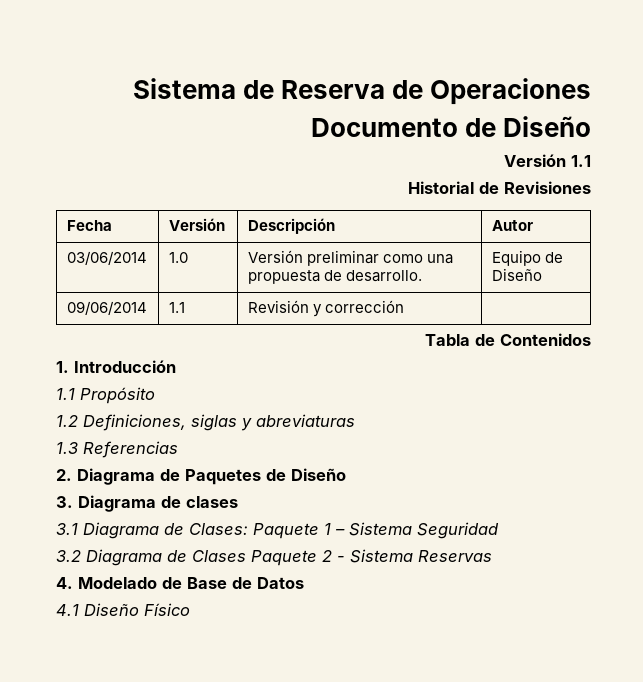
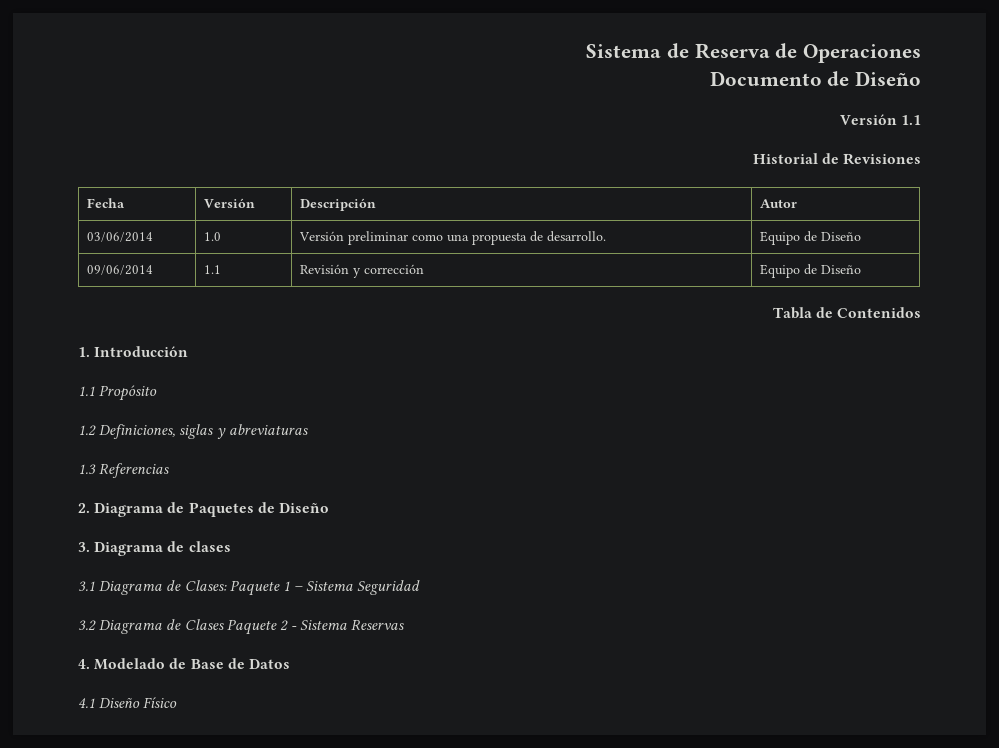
- 09/06/2014 | 1.1 | Revisión y corrección |
+ 09/06/2014 | 1.1 | Revisión y corrección | Equipo de Diseño

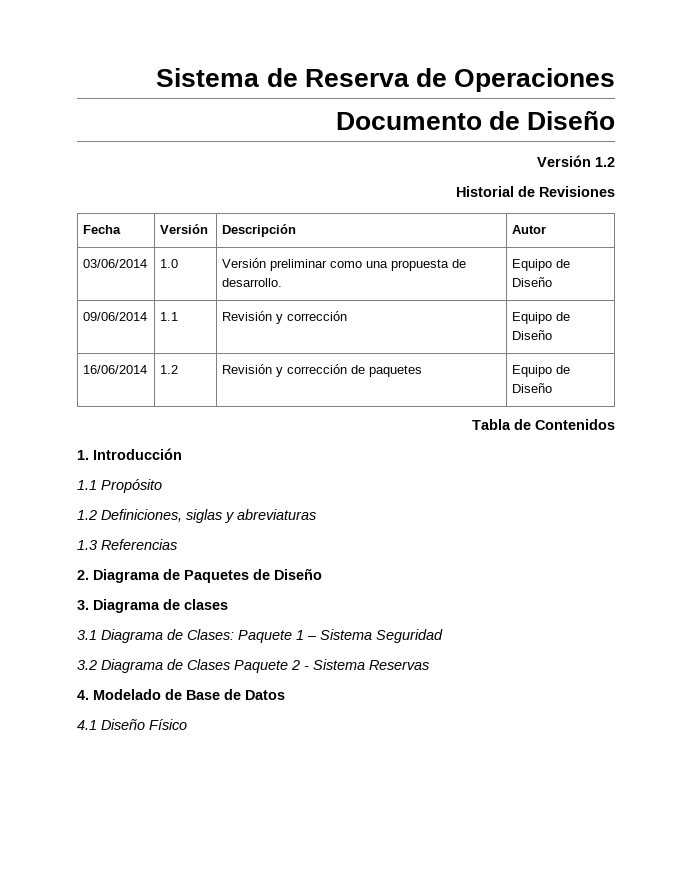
- Versión 1.1
+ Versión 1.2
+ 16/06/2014 | 1.2 | Revisión y corrección de paquetes | Equipo de Diseño

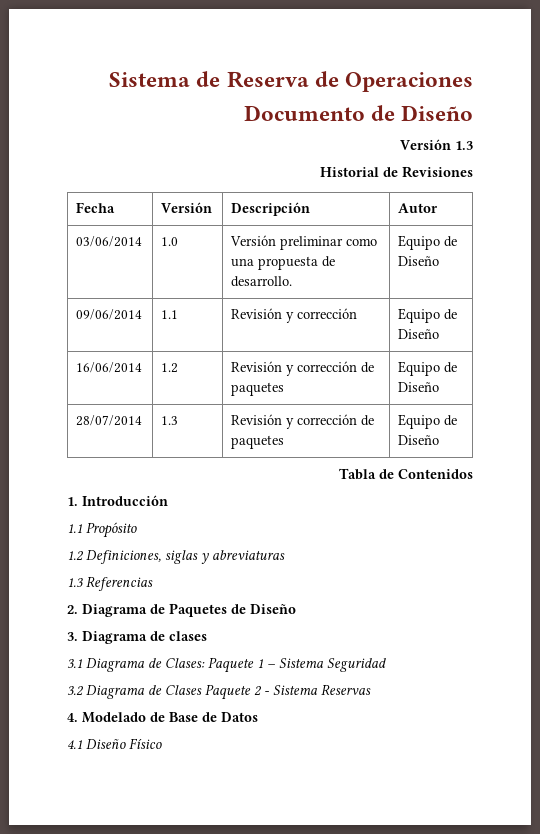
- Versión 1.2
+ Versión 1.3
+ 28/07/2014 | 1.3 | Revisión y corrección de paquetes | Equipo de Diseño

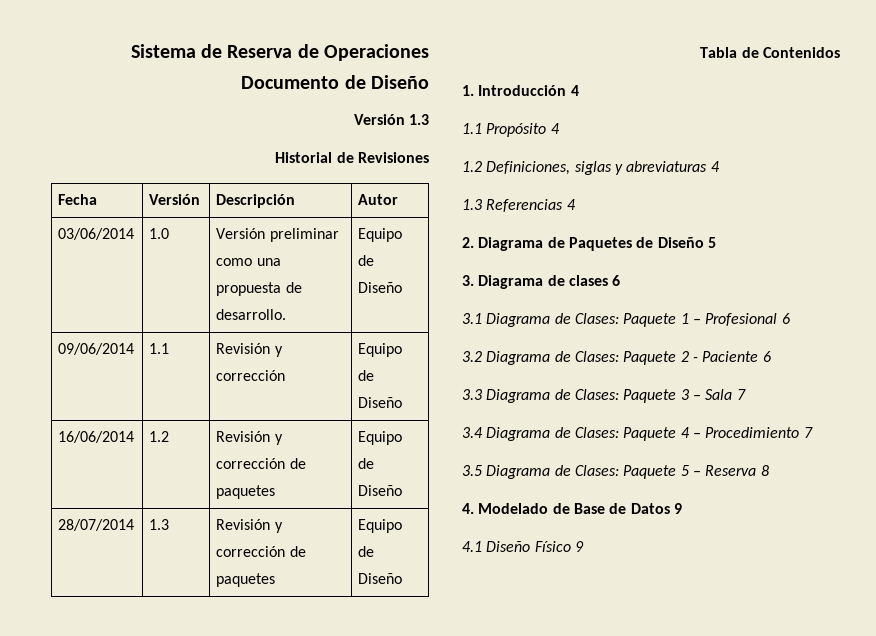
- 1. Introducción
+ 1. Introducción 4
- 1.1 Propósito
+ 1.1 Propósito 4
- 1.2 Definiciones, siglas y abreviaturas
+ 1.2 Definiciones, siglas y abreviaturas 4
- 1.3 Referencias
+ 1.3 Referencias 4
- 2. Diagrama de Paquetes de Diseño
+ 2. Diagrama de Paquetes de Diseño 5
- 3. Diagrama de clases
+ 3. Diagrama de clases 6
- 3.1 Diagrama de Clases: Paquete 1 – Sistema Seguridad
+ 3.1 Diagrama de Clases: Paquete 1 – Profesional 6
- 3.2 Diagrama de Clases Paquete 2 - Sistema Reservas
+ 3.2 Diagrama de Clases: Paquete 2 - Paciente 6
+ 3.3 Diagrama de Clases: Paquete 3 – Sala 7
+ 3.4 Diagrama de Clases: Paquete 4 – Procedimiento 7
+ 3.5 Diagrama de Clases: Paquete 5 – Reserva 8
- 4. Modelado de Base de Datos
+ 4. Modelado de Base de Datos 9
- 4.1 Diseño Físico
+ 4.1 Diseño Físico 9

